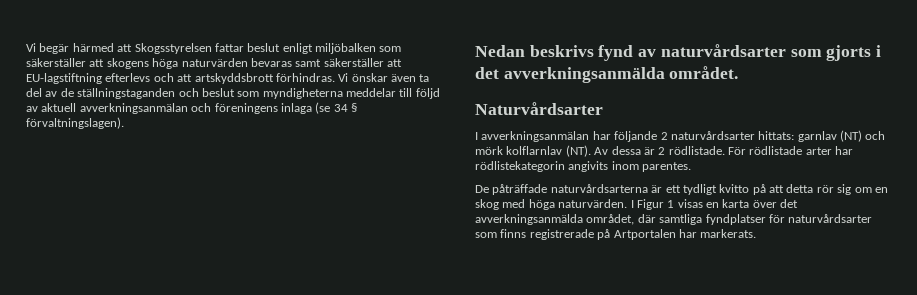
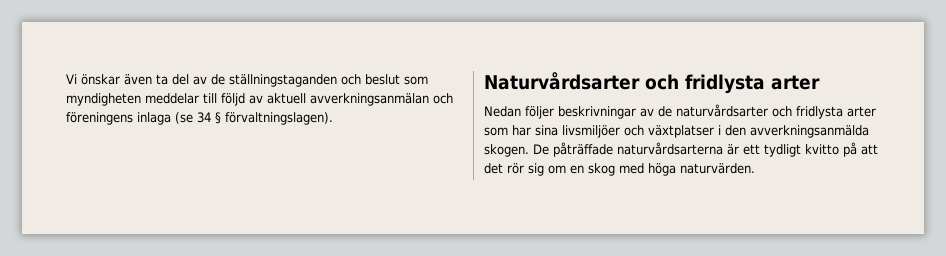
- Vi begär härmed att Skogsstyrelsen fattar beslut enligt miljöbalken som säkerställer att skogens höga naturvärden bevaras samt säkerställer att EU-lagstiftning efterlevs och att artskyddsbrott förhindras. Vi önskar även ta del av de ställningstaganden och beslut som myndigheterna meddelar till följd av aktuell avverkningsanmälan och föreningens inlaga (se 34 § förvaltningslagen).
+ Vi önskar även ta del av de ställningstaganden och beslut som myndigheten meddelar till följd av aktuell avverkningsanmälan och föreningens inlaga (se 34 § förvaltningslagen).
- Nedan beskrivs fynd av naturvårdsarter som gjorts i det avverkningsanmälda området.
- Naturvårdsarter
- I avverkningsanmälan har följande 2 naturvårdsarter hittats: garnlav (NT) och mörk kolflarnlav (NT). Av dessa är 2 rödlistade. För rödlistade arter har rödlistekategorin angivits inom parentes.
- De påträffade naturvårdsarterna är ett tydligt kvitto på att detta rör sig om en skog med höga naturvärden. I Figur 1 visas en karta över det avverkningsanmälda området, där samtliga fyndplatser för naturvårdsarter som finns registrerade på Artportalen har markerats.
+ Naturvårdsarter och fridlysta arter
+ Nedan följer beskrivningar av de naturvårdsarter och fridlysta arter som har sina livsmiljöer och växtplatser i den avverkningsanmälda skogen. De påträffade naturvårdsarterna är ett tydligt kvitto på att det rör sig om en skog med höga naturvärden.

